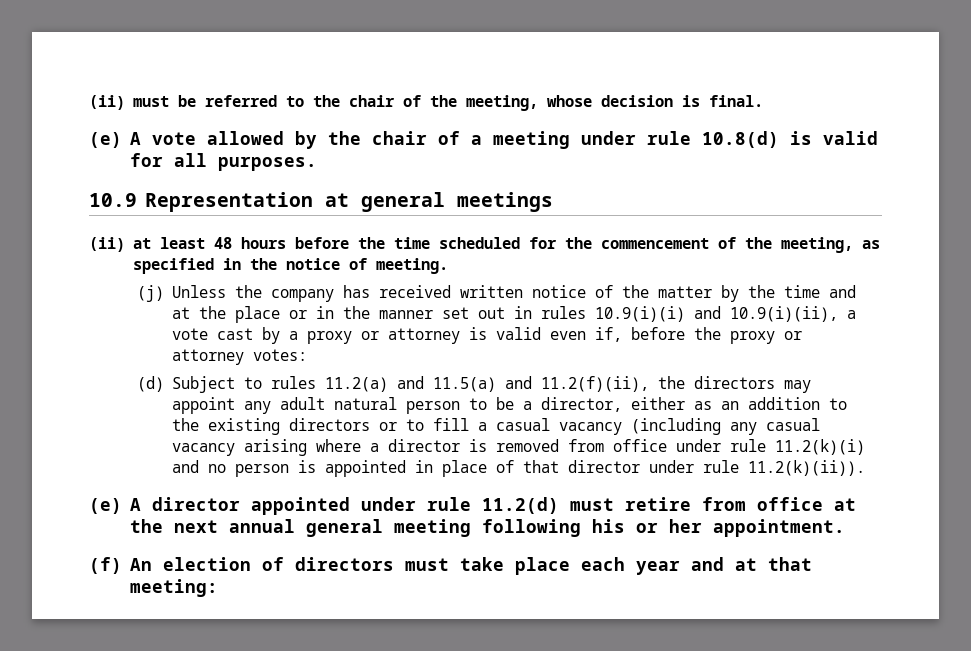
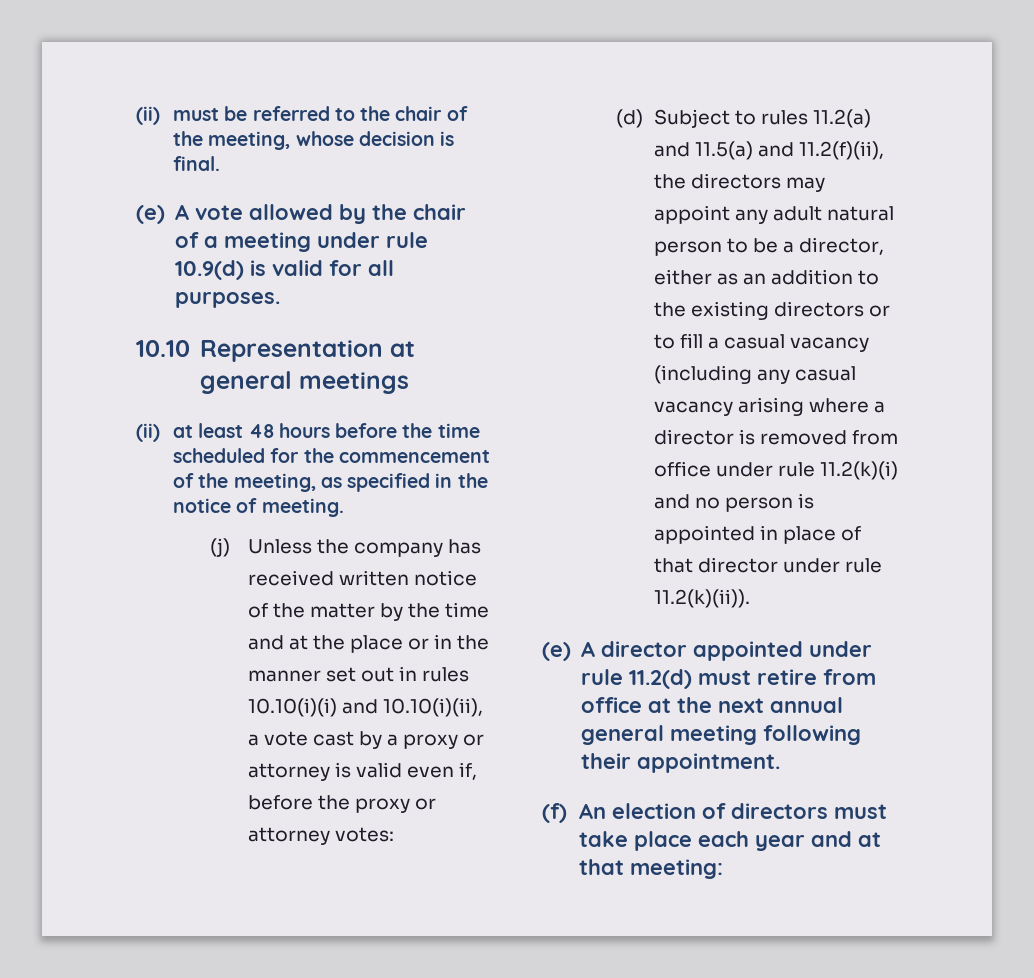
- (e) A vote allowed by the chair of a meeting under rule 10.8(d) is valid for all purposes.
+ (e) A vote allowed by the chair of a meeting under rule 10.9(d) is valid for all purposes.
- 10.9 Representation at general meetings
+ 10.10 Representation at general meetings
- (j) Unless the company has received written notice of the matter by the time and at the place or in the manner set out in rules 10.9(i)(i) and 10.9(i)(ii), a vote cast by a proxy or attorney is valid even if, before the proxy or attorney votes:
+ (j) Unless the company has received written notice of the matter by the time and at the place or in the manner set out in rules 10.10(i)(i) and 10.10(i)(ii), a vote cast by a proxy or attorney is valid even if, before the proxy or attorney votes:
- (e) A director appointed under rule 11.2(d) must retire from office at the next annual general meeting following his or her appointment.
+ (e) A director appointed under rule 11.2(d) must retire from office at the next annual general meeting following their appointment.

